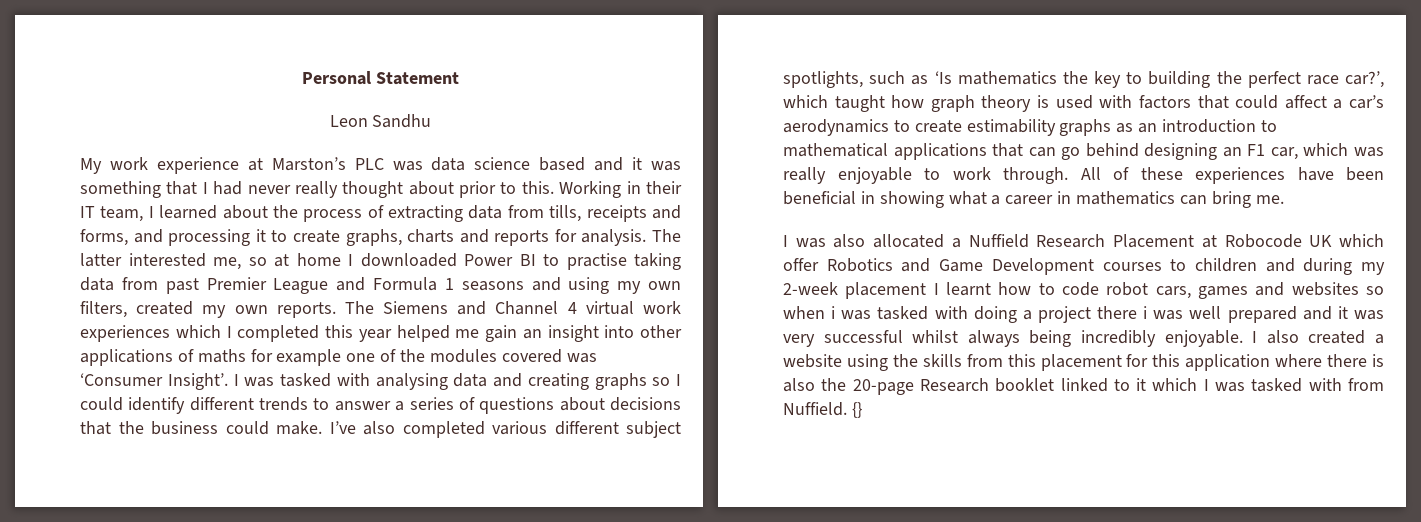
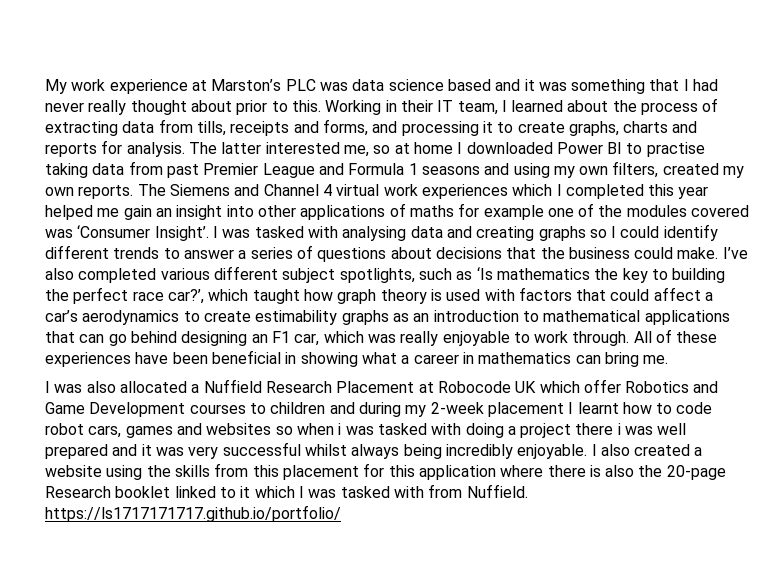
- Personal Statement
- Leon Sandhu
- I also created a website using the skills from this placement for this application where there is also the 20-page Research booklet linked to it which I was tasked with from Nuffield. {}
+ I also created a website using the skills from this placement for this application where there is also the 20-page Research booklet linked to it which I was tasked with from Nuffield. https://ls1717171717.github.io/portfolio/

